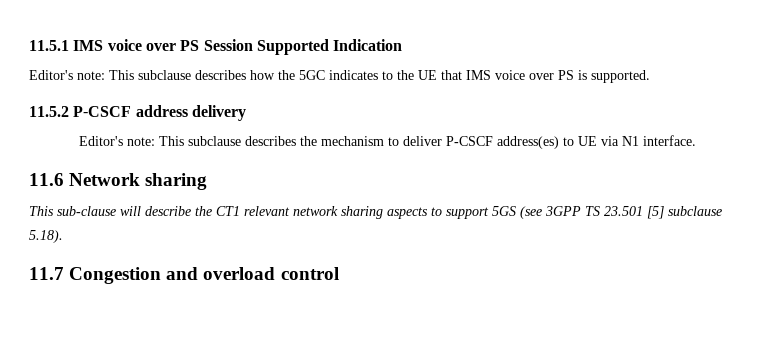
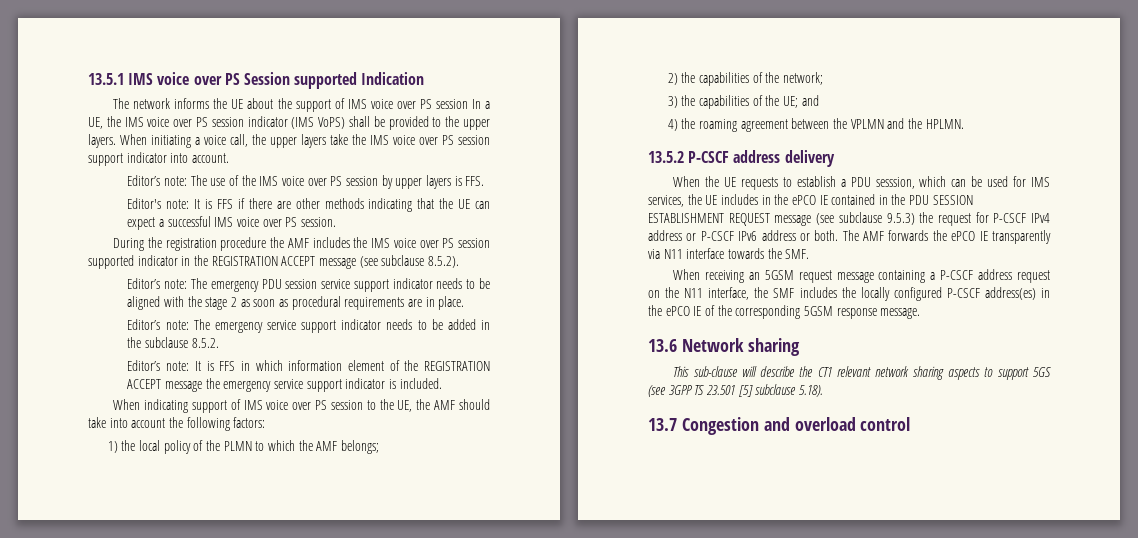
- 11.5.1 IMS voice over PS Session Supported Indication
+ 13.5.1 IMS voice over PS Session supported Indication
- Editor's note: This subclause describes how the 5GC indicates to the UE that IMS voice over PS is supported.
- 11.5.2 P-CSCF address delivery
- Editor's note: This subclause describes the mechanism to deliver P-CSCF address(es) to UE via N1 interface.
- 11.6 Network sharing
+ The network informs the UE about the support of IMS voice over PS session In a UE, the IMS voice over PS session indicator (IMS VoPS) shall be provided to the upper layers. When initiating a voice call, the upper layers take the IMS voice over PS session support indicator into account.
+ Editor’s note: The use of the IMS voice over PS session by upper layers is FFS.
+ Editor's note: It is FFS if there are other methods indicating that the UE can expect a successful IMS voice over PS session.
+ During the registration procedure the AMF includes the IMS voice over PS session supported indicator in the REGISTRATION ACCEPT message (see subclause 8.5.2).
+ Editor’s note: The emergency PDU session service support indicator needs to be aligned with the stage 2 as soon as procedural requirements are in place.
+ Editor’s note: The emergency service support indicator needs to be added in the subclause 8.5.2.
+ Editor’s note: It is FFS in which information element of the REGISTRATION ACCEPT message the emergency service support indicator is included.
+ When indicating support of IMS voice over PS session to the UE, the AMF should take into account the following factors:
+ 1) the local policy of the PLMN to which the AMF belongs;
+ 2) the capabilities of the network;
+ 3) the capabilities of the UE; and
+ 4) the roaming agreement between the VPLMN and the HPLMN.
+ 13.5.2 P-CSCF address delivery
+ When the UE requests to establish a PDU sesssion, which can be used for IMS services, the UE includes in the ePCO IE contained in the PDU SESSION ESTABLISHMENT REQUEST message (see subclause 9.5.3) the request for P-CSCF IPv4 address or P-CSCF IPv6 address or both. The AMF forwards the ePCO IE transparently via N11 interface towards the SMF.
+ When receiving an 5GSM request message containing a P-CSCF address request on the N11 interface, the SMF includes the locally configured P-CSCF address(es) in the ePCO IE of the corresponding 5GSM response message.
+ 13.6 Network sharing
- 11.7 Congestion and overload control
+ 13.7 Congestion and overload control

